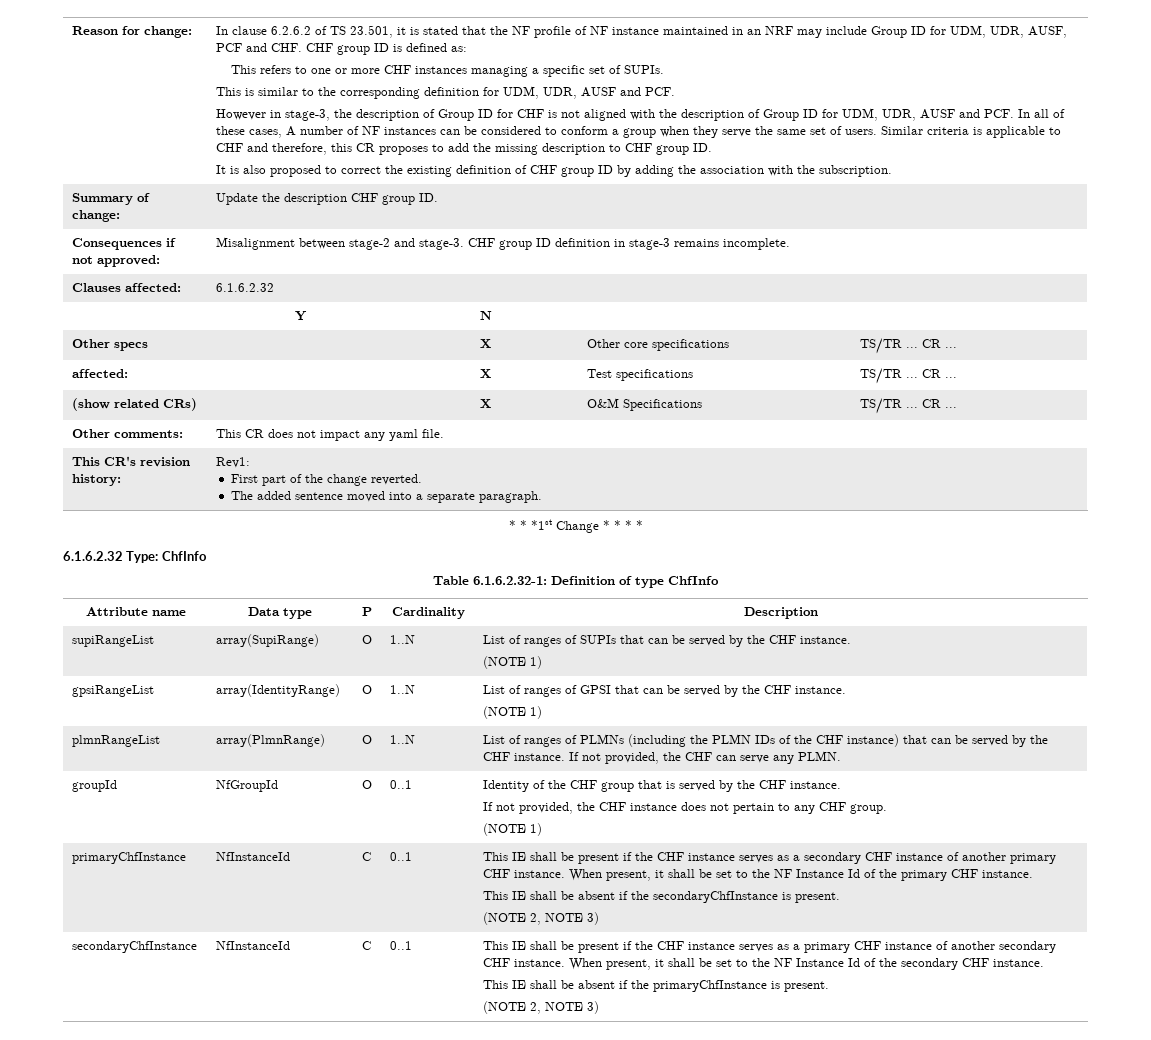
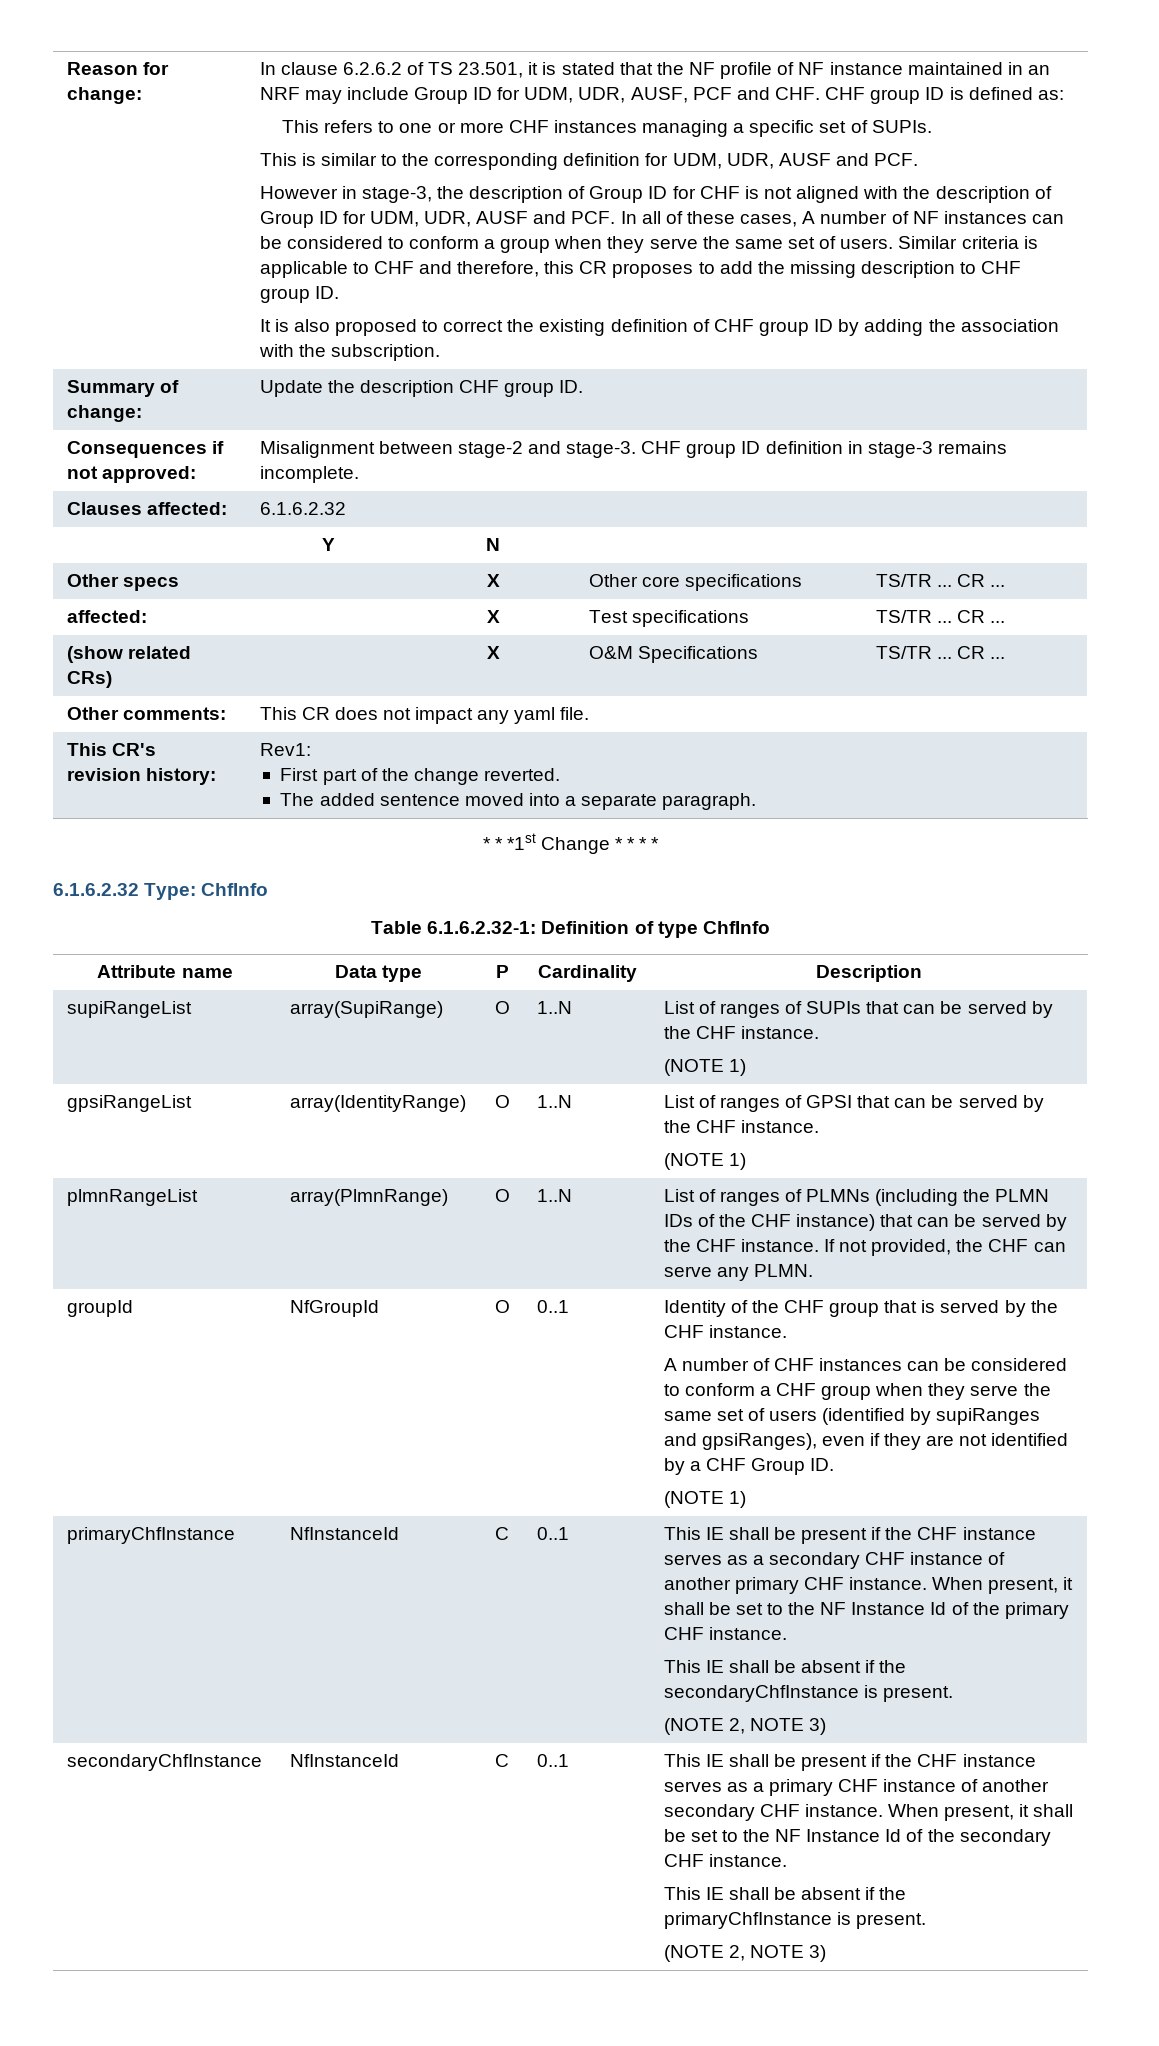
- If not provided, the CHF instance does not pertain to any CHF group.
+ A number of CHF instances can be considered to conform a CHF group when they serve the same set of users (identified by supiRanges and gpsiRanges), even if they are not identified by a CHF Group ID.

